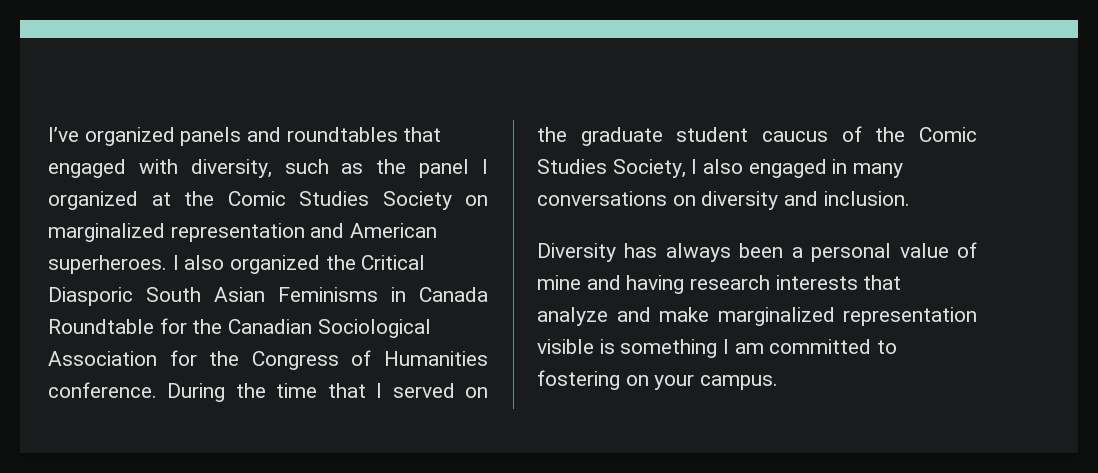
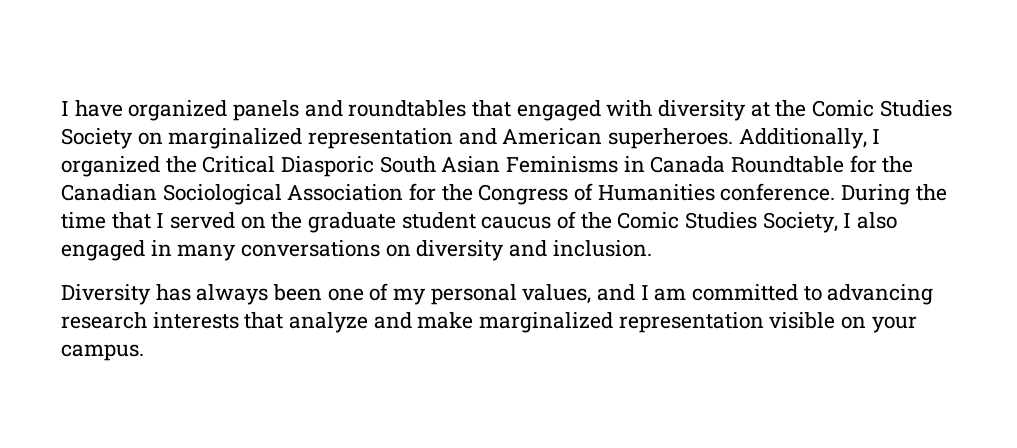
- I’ve organized panels and roundtables that engaged with diversity, such as the panel I organized at the Comic Studies Society on marginalized representation and American superheroes.
+ I have organized panels and roundtables that engaged with diversity at the Comic Studies Society on marginalized representation and American superheroes.
- I also organized the Critical Diasporic South Asian Feminisms in Canada Roundtable for the Canadian Sociological Association for the Congress of Humanities conference.
+ Additionally, I organized the Critical Diasporic South Asian Feminisms in Canada Roundtable for the Canadian Sociological Association for the Congress of Humanities conference.
- Diversity has always been a personal value of mine and having research interests that analyze and make marginalized representation visible is something I am committed to fostering on your campus.
+ Diversity has always been one of my personal values, and I am committed to advancing research interests that analyze and make marginalized representation visible on your campus.

